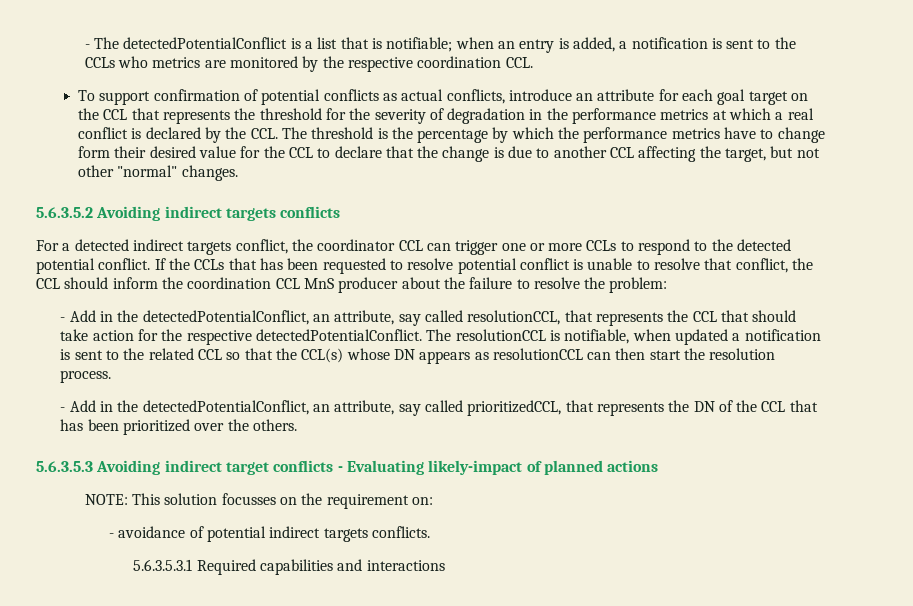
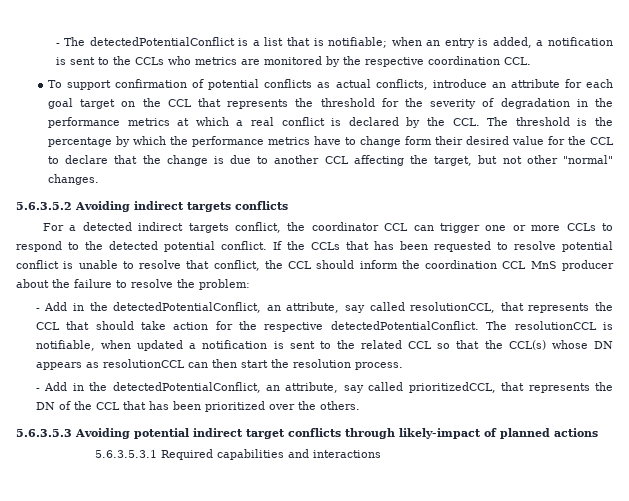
- 5.6.3.5.3 Avoiding indirect target conflicts - Evaluating likely-impact of planned actions
+ 5.6.3.5.3 Avoiding potential indirect target conflicts through likely-impact of planned actions
- NOTE: This solution focusses on the requirement on:
- - avoidance of potential indirect targets conflicts.

